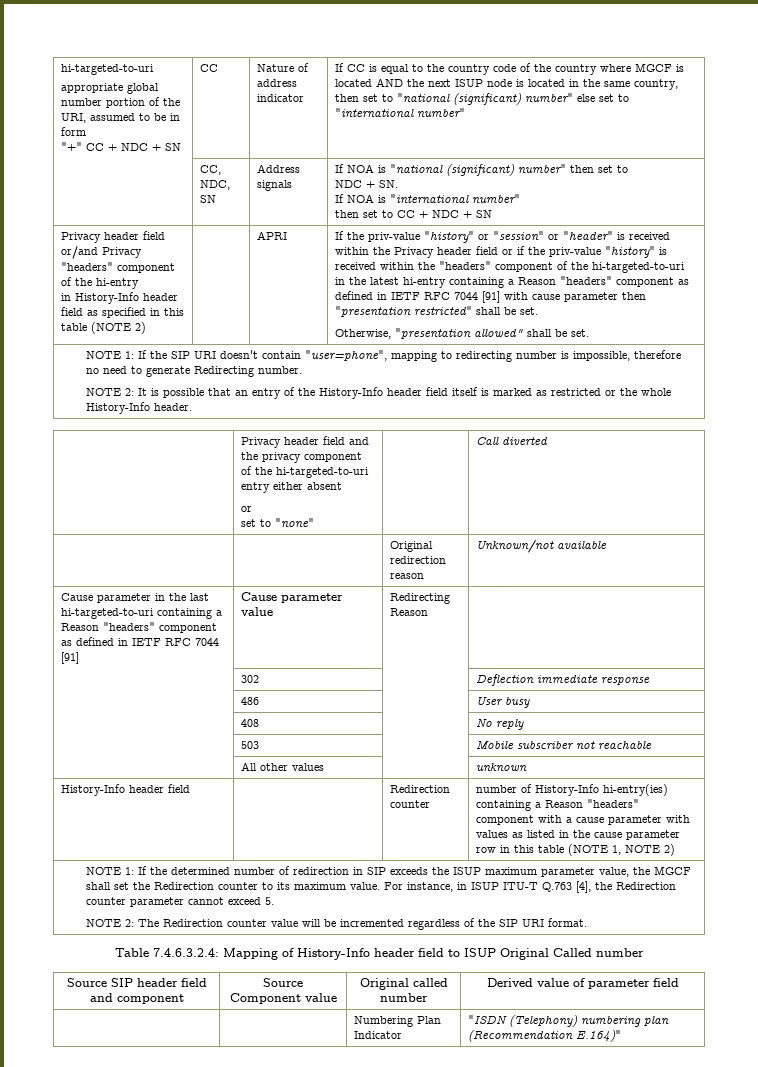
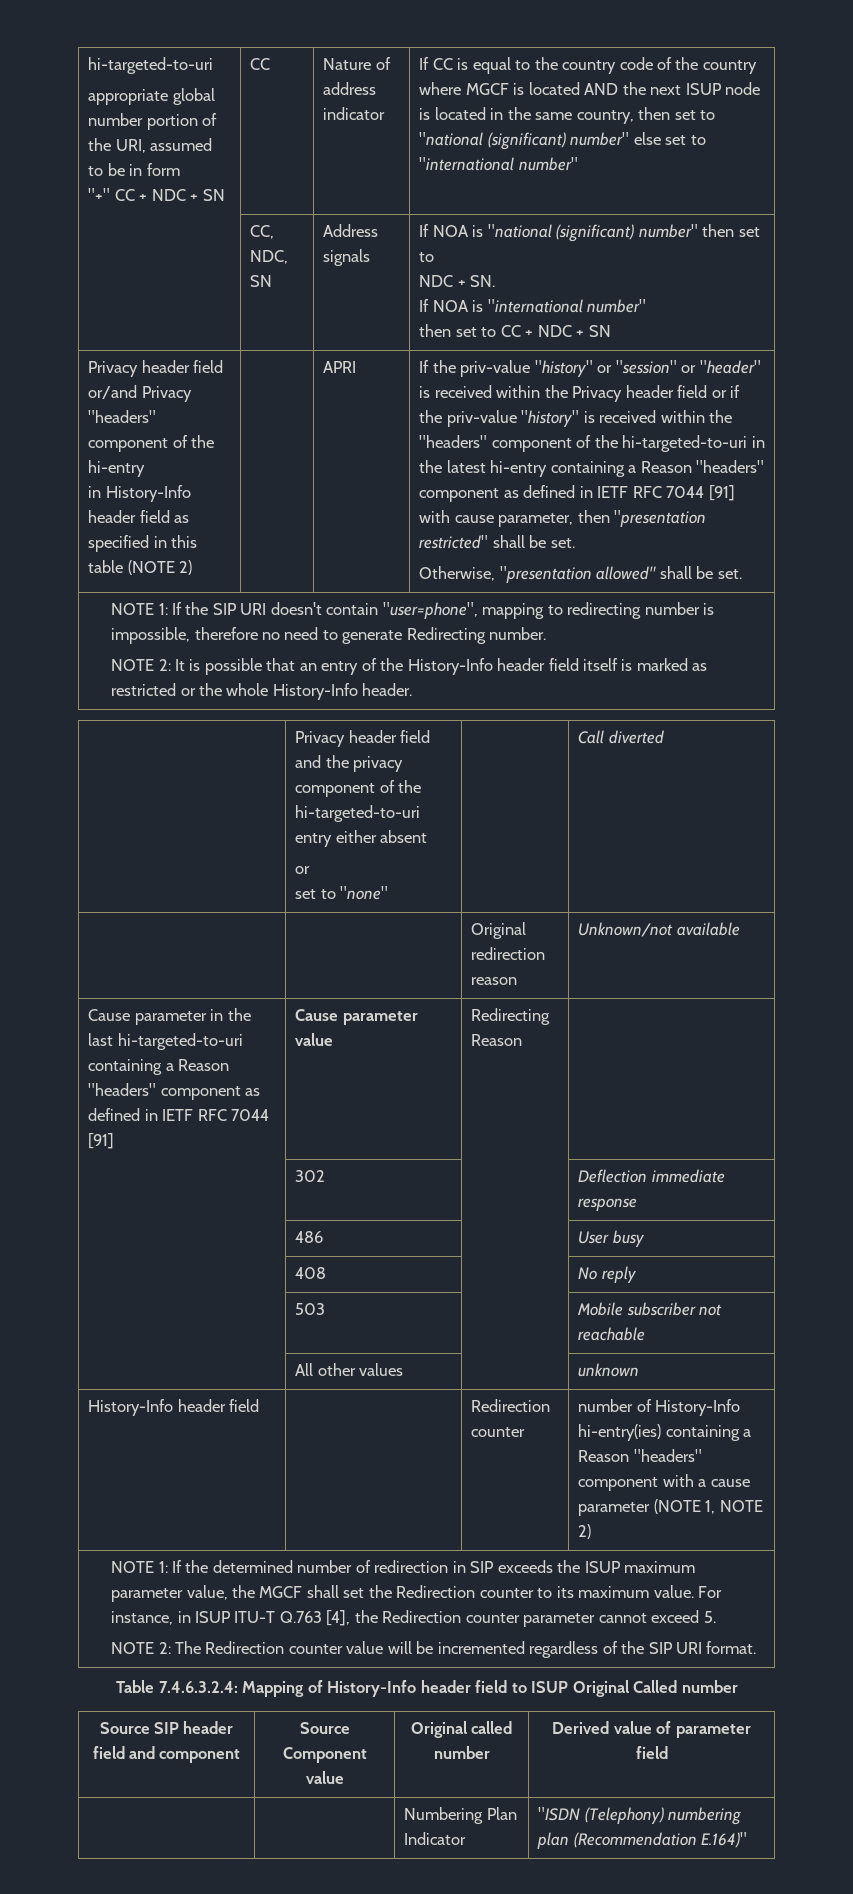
- If the priv-value "history" or "session" or "header" is received within the Privacy header field or if the priv-value "history" is received within the "headers" component of the hi-targeted-to-uri in the latest hi-entry containing a Reason "headers" component as defined in IETF RFC 7044 [91] with cause parameter then "presentation restricted" shall be set.
+ If the priv-value "history" or "session" or "header" is received within the Privacy header field or if the priv-value "history" is received within the "headers" component of the hi-targeted-to-uri in the latest hi-entry containing a Reason "headers" component as defined in IETF RFC 7044 [91] with cause parameter, then "presentation restricted" shall be set.
- History-Info header field | | Redirection counter | number of History-Info hi-entry(ies) containing a Reason "headers" component with a cause parameter with values as listed in the cause parameter row in this table (NOTE 1, NOTE 2)
+ History-Info header field | | Redirection counter | number of History-Info hi-entry(ies) containing a Reason "headers" component with a cause parameter (NOTE 1, NOTE 2)

